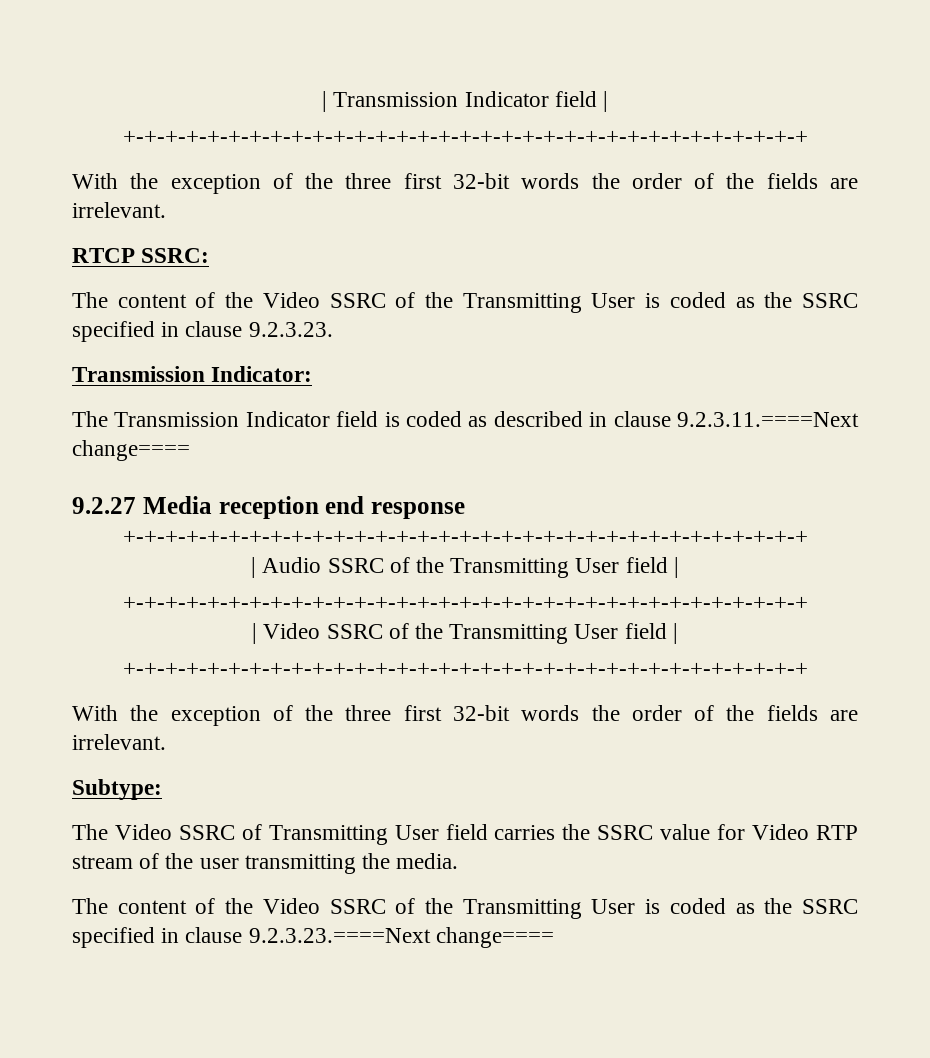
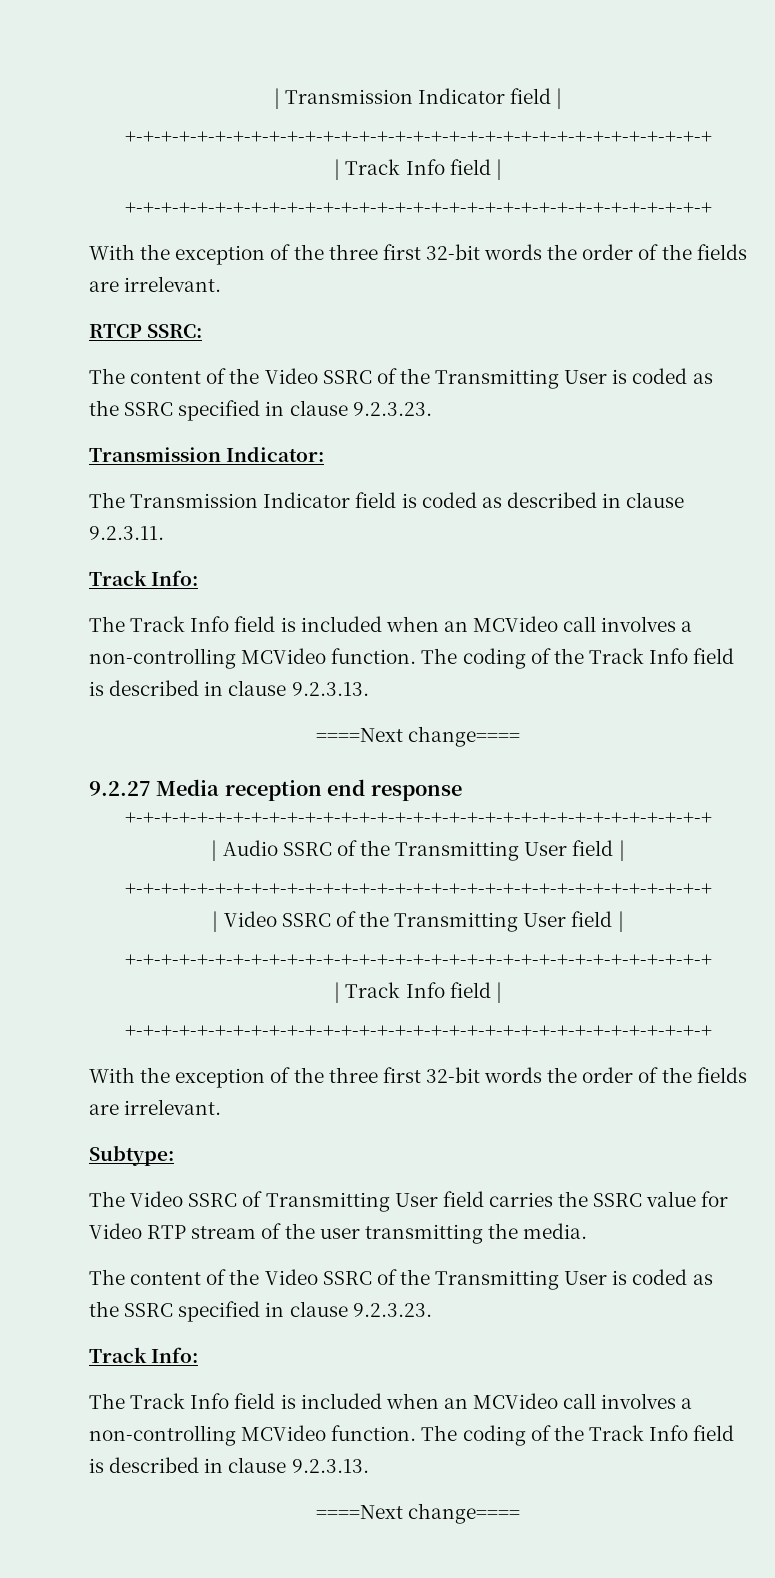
  | Transmission Indicator field |
+ +-+-+-+-+-+-+-+-+-+-+-+-+-+-+-+-+-+-+-+-+-+-+-+-+-+-+-+-+-+-+-+-+
+ | Track Info field |
- The Transmission Indicator field is coded as described in clause 9.2.3.11.====Next change====
+ The Transmission Indicator field is coded as described in clause 9.2.3.11.
+ Track Info:
+ The Track Info field is included when an MCVideo call involves a non-controlling MCVideo function. The coding of the Track Info field is described in clause 9.2.3.13.
+ ====Next change====
  | Video SSRC of the Transmitting User field |
+ +-+-+-+-+-+-+-+-+-+-+-+-+-+-+-+-+-+-+-+-+-+-+-+-+-+-+-+-+-+-+-+-+
+ | Track Info field |
  The Video SSRC of Transmitting User field carries the SSRC value for Video RTP stream of the user transmitting the media.
- The content of the Video SSRC of the Transmitting User is coded as the SSRC specified in clause 9.2.3.23.====Next change====
+ The content of the Video SSRC of the Transmitting User is coded as the SSRC specified in clause 9.2.3.23.
+ Track Info:
+ The Track Info field is included when an MCVideo call involves a non-controlling MCVideo function. The coding of the Track Info field is described in clause 9.2.3.13.
+ ====Next change====

